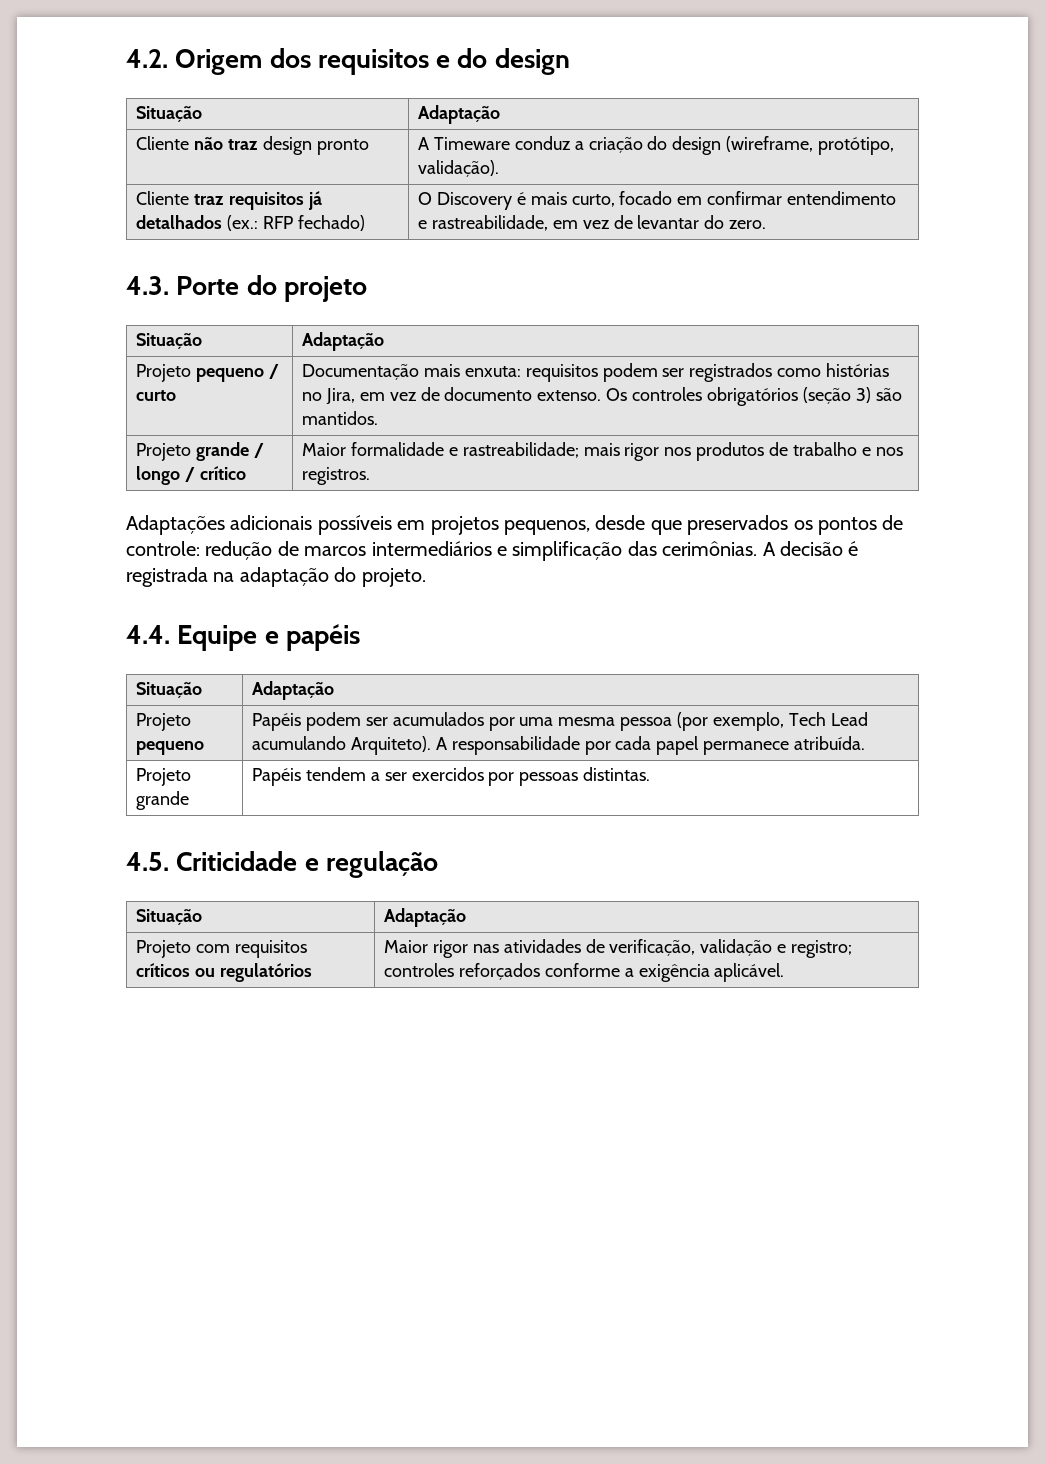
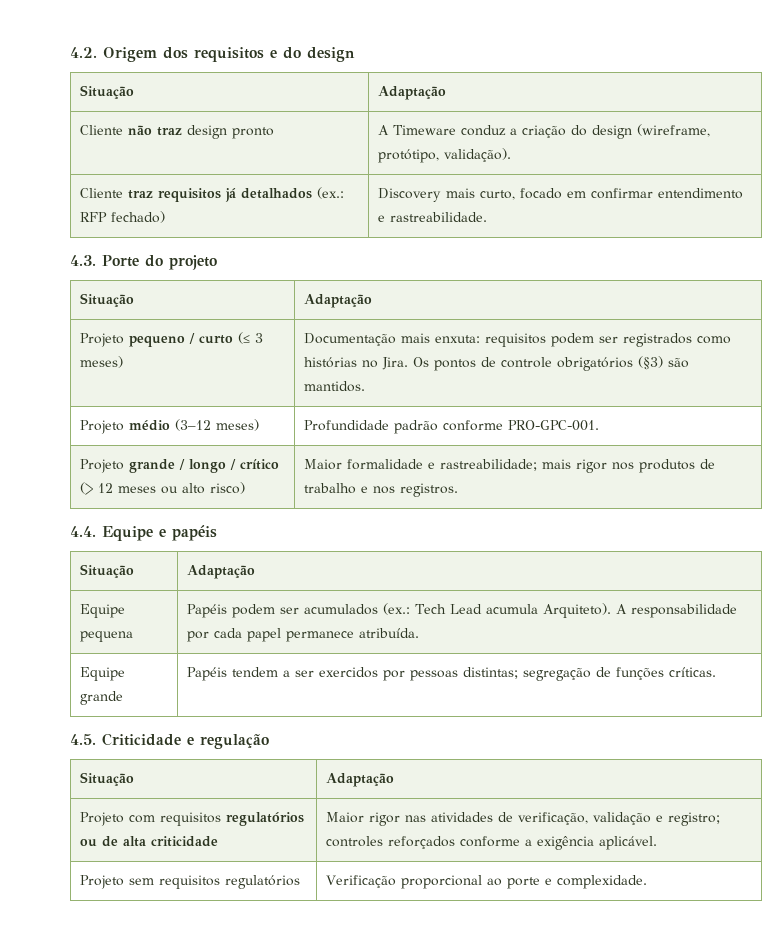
- Cliente traz requisitos já detalhados (ex.: RFP fechado) | O Discovery é mais curto, focado em confirmar entendimento e rastreabilidade, em vez de levantar do zero.
+ Cliente traz requisitos já detalhados (ex.: RFP fechado) | Discovery mais curto, focado em confirmar entendimento e rastreabilidade.
- Projeto pequeno / curto | Documentação mais enxuta: requisitos podem ser registrados como histórias no Jira, em vez de documento extenso. Os controles obrigatórios (seção 3) são mantidos.
+ Projeto pequeno / curto (≤ 3 meses) | Documentação mais enxuta: requisitos podem ser registrados como histórias no Jira. Os pontos de controle obrigatórios (§3) são mantidos.
+ Projeto médio (3–12 meses) | Profundidade padrão conforme PRO-GPC-001.
- Projeto grande / longo / crítico | Maior formalidade e rastreabilidade; mais rigor nos produtos de trabalho e nos registros.
+ Projeto grande / longo / crítico (> 12 meses ou alto risco) | Maior formalidade e rastreabilidade; mais rigor nos produtos de trabalho e nos registros.
- Adaptações adicionais possíveis em projetos pequenos, desde que preservados os pontos de controle: redução de marcos intermediários e simplificação das cerimônias. A decisão é registrada na adaptação do projeto.
- Projeto pequeno | Papéis podem ser acumulados por uma mesma pessoa (por exemplo, Tech Lead acumulando Arquiteto). A responsabilidade por cada papel permanece atribuída.
+ Equipe pequena | Papéis podem ser acumulados (ex.: Tech Lead acumula Arquiteto). A responsabilidade por cada papel permanece atribuída.
- Projeto grande | Papéis tendem a ser exercidos por pessoas distintas.
+ Equipe grande | Papéis tendem a ser exercidos por pessoas distintas; segregação de funções críticas.
- Projeto com requisitos críticos ou regulatórios | Maior rigor nas atividades de verificação, validação e registro; controles reforçados conforme a exigência aplicável.
+ Projeto com requisitos regulatórios ou de alta criticidade | Maior rigor nas atividades de verificação, validação e registro; controles reforçados conforme a exigência aplicável.
+ Projeto sem requisitos regulatórios | Verificação proporcional ao porte e complexidade.

